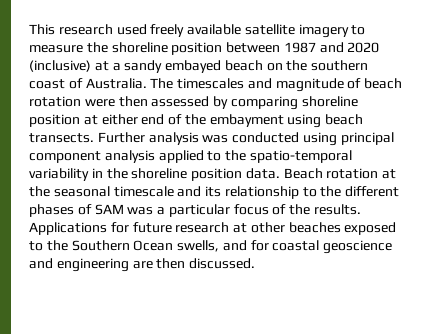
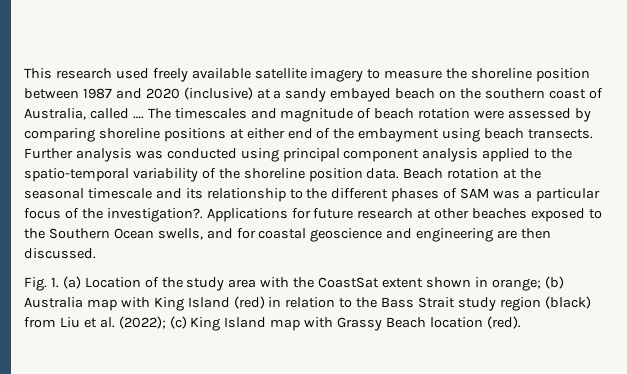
- This research used freely available satellite imagery to measure the shoreline position between 1987 and 2020 (inclusive) at a sandy embayed beach on the southern coast of Australia.
+ This research used freely available satellite imagery to measure the shoreline position between 1987 and 2020 (inclusive) at a sandy embayed beach on the southern coast of Australia, called ….
- The timescales and magnitude of beach rotation were then assessed by comparing shoreline position at either end of the embayment using beach transects.
+ The timescales and magnitude of beach rotation were assessed by comparing shoreline positions at either end of the embayment using beach transects.
- Further analysis was conducted using principal component analysis applied to the spatio-temporal variability in the shoreline position data.
+ Further analysis was conducted using principal component analysis applied to the spatio-temporal variability of the shoreline position data.
- Beach rotation at the seasonal timescale and its relationship to the different phases of SAM was a particular focus of the results.
+ Beach rotation at the seasonal timescale and its relationship to the different phases of SAM was a particular focus of the investigation?.
+ Fig. 1. (a) Location of the study area with the CoastSat extent shown in orange; (b) Australia map with King Island (red) in relation to the Bass Strait study region (black) from Liu et al. (2022); (c) King Island map with Grassy Beach location (red).

